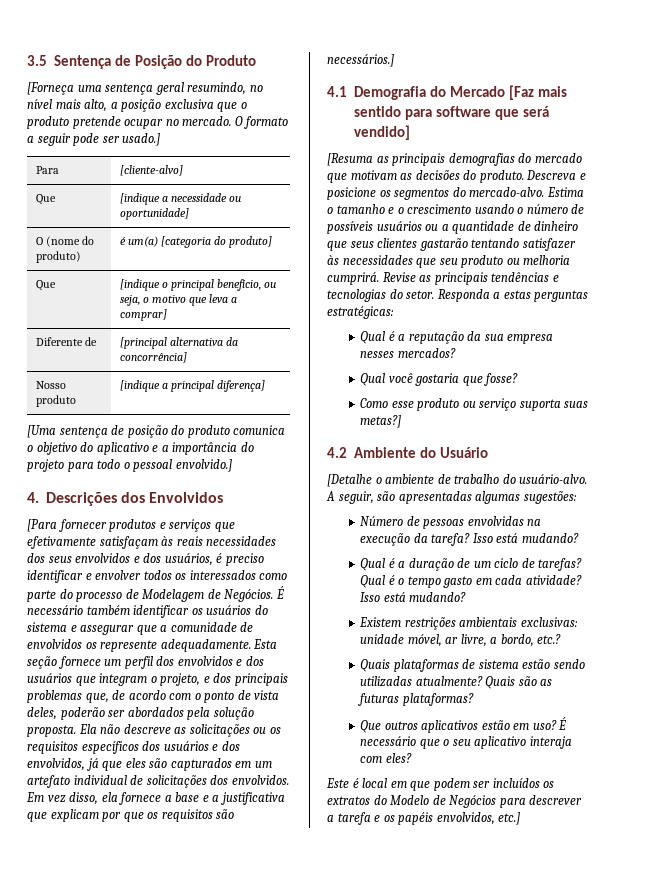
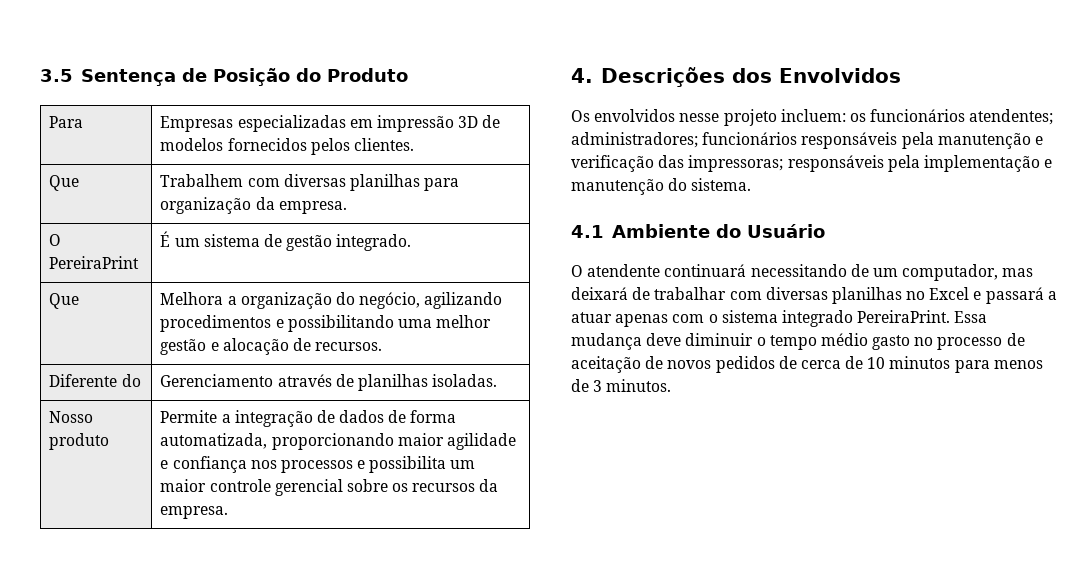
- [Forneça uma sentença geral resumindo, no nível mais alto, a posição exclusiva que o produto pretende ocupar no mercado. O formato a seguir pode ser usado.]
- Para | [cliente-alvo]
- Que | [indique a necessidade ou oportunidade]
- O (nome do produto) | é um(a) [categoria do produto]
- Que | [indique o principal benefício, ou seja, o motivo que leva a comprar]
- Diferente de | [principal alternativa da concorrência]
- Nosso produto | [indique a principal diferença]
- [Uma sentença de posição do produto comunica o objetivo do aplicativo e a importância do projeto para todo o pessoal envolvido.]
+ Para | Empresas especializadas em impressão 3D de modelos fornecidos pelos clientes.
+ Que | Trabalhem com diversas planilhas para organização da empresa.
+ O PereiraPrint | É um sistema de gestão integrado.
+ Que | Melhora a organização do negócio, agilizando procedimentos e possibilitando uma melhor gestão e alocação de recursos.
+ Diferente do | Gerenciamento através de planilhas isoladas.
+ Nosso produto | Permite a integração de dados de forma automatizada, proporcionando maior agilidade e confiança nos processos e possibilita um maior controle gerencial sobre os recursos da empresa.
  4. Descrições dos Envolvidos
- [Para fornecer produtos e serviços que efetivamente satisfaçam às reais necessidades dos seus envolvidos e dos usuários, é preciso identificar e envolver todos os interessados como parte do processo de Modelagem de Negócios. É necessário também identificar os usuários do sistema e assegurar que a comunidade de envolvidos os represente adequadamente. Esta seção fornece um perfil dos envolvidos e dos usuários que integram o projeto, e dos principais problemas que, de acordo com o ponto de vista deles, poderão ser abordados pela solução proposta. Ela não descreve as solicitações ou os requisitos específicos dos usuários e dos envolvidos, já que eles são capturados em um artefato individual de solicitações dos envolvidos. Em vez disso, ela fornece a base e a justificativa que explicam por que os requisitos são necessários.]
- 4.1 Demografia do Mercado [Faz mais sentido para software que será vendido]
- [Resuma as principais demografias do mercado que motivam as decisões do produto. Descreva e posicione os segmentos do mercado-alvo. Estima o tamanho e o crescimento usando o número de possíveis usuários ou a quantidade de dinheiro que seus clientes gastarão tentando satisfazer às necessidades que seu produto ou melhoria cumprirá. Revise as principais tendências e tecnologias do setor. Responda a estas perguntas estratégicas:
- Qual é a reputação da sua empresa nesses mercados?
- Qual você gostaria que fosse?
- Como esse produto ou serviço suporta suas metas?]
- 4.2 Ambiente do Usuário
- [Detalhe o ambiente de trabalho do usuário-alvo. A seguir, são apresentadas algumas sugestões:
- Número de pessoas envolvidas na execução da tarefa? Isso está mudando?
- Qual é a duração de um ciclo de tarefas? Qual é o tempo gasto em cada atividade? Isso está mudando?
- Existem restrições ambientais exclusivas: unidade móvel, ar livre, a bordo, etc.?
- Quais plataformas de sistema estão sendo utilizadas atualmente? Quais são as futuras plataformas?
- Que outros aplicativos estão em uso? É necessário que o seu aplicativo interaja com eles?
- Este é local em que podem ser incluídos os extratos do Modelo de Negócios para descrever a tarefa e os papéis envolvidos, etc.]
+ Os envolvidos nesse projeto incluem: os funcionários atendentes; administradores; funcionários responsáveis pela manutenção e verificação das impressoras; responsáveis pela implementação e manutenção do sistema.
+ 4.1 Ambiente do Usuário
+ O atendente continuará necessitando de um computador, mas deixará de trabalhar com diversas planilhas no Excel e passará a atuar apenas com o sistema integrado PereiraPrint. Essa mudança deve diminuir o tempo médio gasto no processo de aceitação de novos pedidos de cerca de 10 minutos para menos de 3 minutos.

